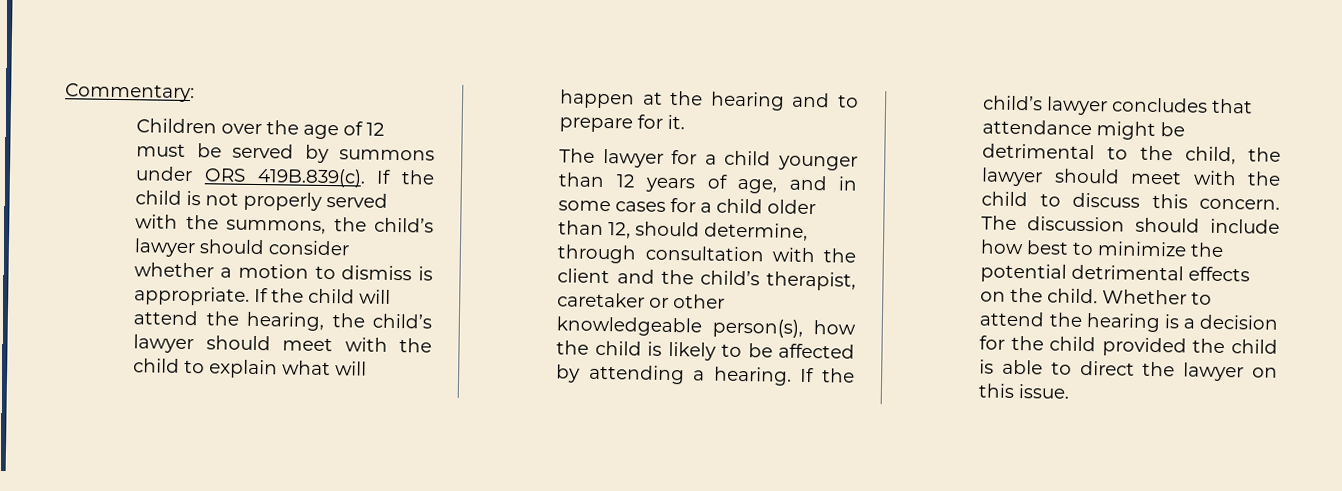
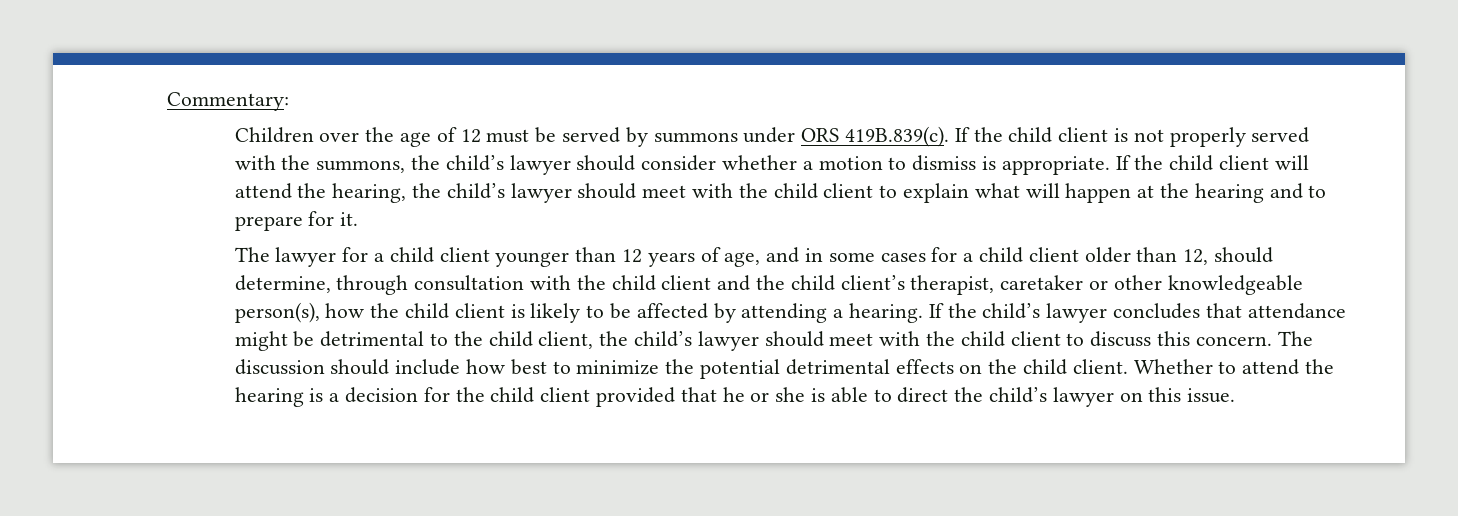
- Children over the age of 12 must be served by summons under ORS 419B.839(c). If the child is not properly served with the summons, the child’s lawyer should consider whether a motion to dismiss is appropriate.
+ Children over the age of 12 must be served by summons under ORS 419B.839(c). If the child client is not properly served with the summons, the child’s lawyer should consider whether a motion to dismiss is appropriate.
- If the child will attend the hearing, the child’s lawyer should meet with the child to explain what will happen at the hearing and to prepare for it.
+ If the child client will attend the hearing, the child’s lawyer should meet with the child client to explain what will happen at the hearing and to prepare for it.
- The lawyer for a child younger than 12 years of age, and in some cases for a child older than 12, should determine, through consultation with the client and the child’s therapist, caretaker or other knowledgeable person(s), how the child is likely to be affected by attending a hearing.
+ The lawyer for a child client younger than 12 years of age, and in some cases for a child client older than 12, should determine, through consultation with the child client and the child client’s therapist, caretaker or other knowledgeable person(s), how the child client is likely to be affected by attending a hearing.
- If the child’s lawyer concludes that attendance might be detrimental to the child, the lawyer should meet with the child to discuss this concern.
+ If the child’s lawyer concludes that attendance might be detrimental to the child client, the child’s lawyer should meet with the child client to discuss this concern.
- The discussion should include how best to minimize the potential detrimental effects on the child.
+ The discussion should include how best to minimize the potential detrimental effects on the child client.
- Whether to attend the hearing is a decision for the child provided the child is able to direct the lawyer on this issue.
+ Whether to attend the hearing is a decision for the child client provided that he or she is able to direct the child’s lawyer on this issue.

